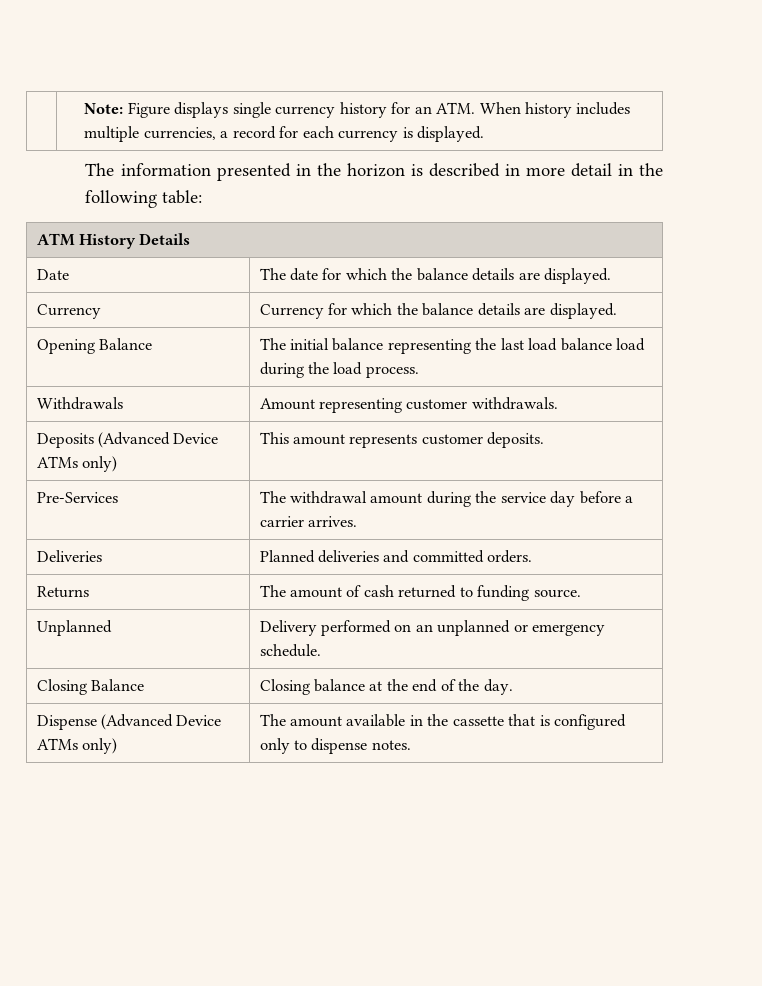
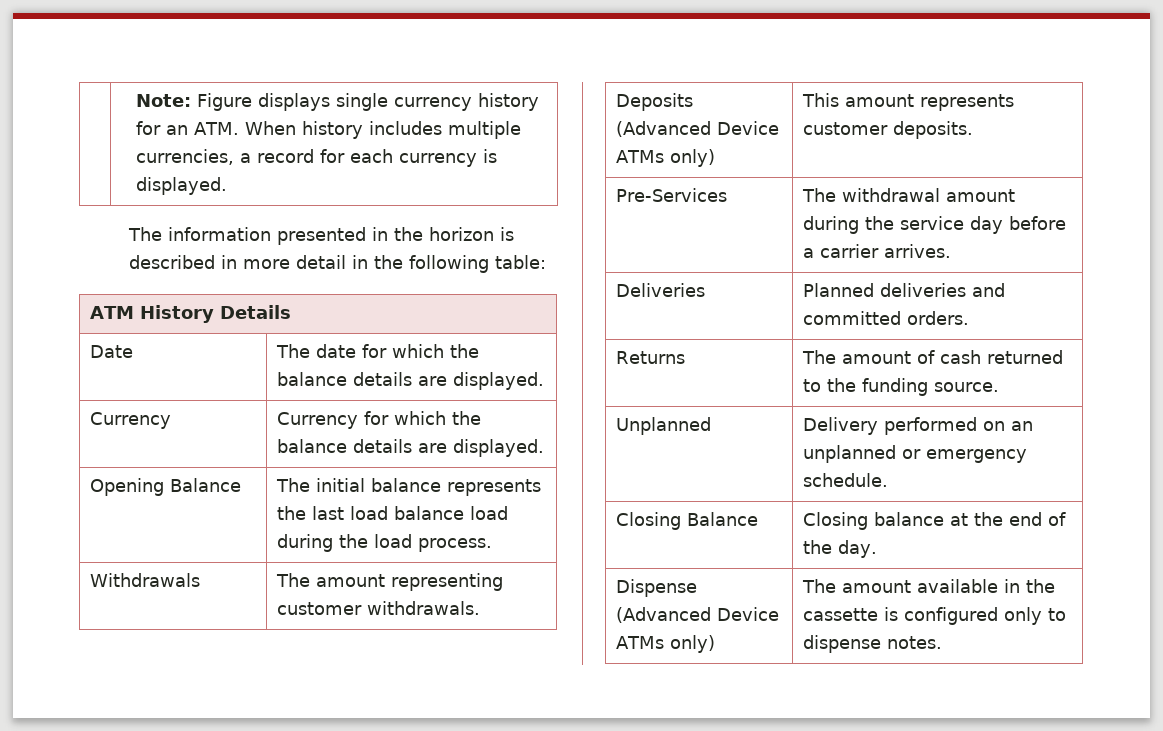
- Opening Balance | The initial balance representing the last load balance load during the load process.
+ Opening Balance | The initial balance represents the last load balance load during the load process.
- Withdrawals | Amount representing customer withdrawals.
+ Withdrawals | The amount representing customer withdrawals.
- Returns | The amount of cash returned to funding source.
+ Returns | The amount of cash returned to the funding source.
- Dispense (Advanced Device ATMs only) | The amount available in the cassette that is configured only to dispense notes.
+ Dispense (Advanced Device ATMs only) | The amount available in the cassette is configured only to dispense notes.

